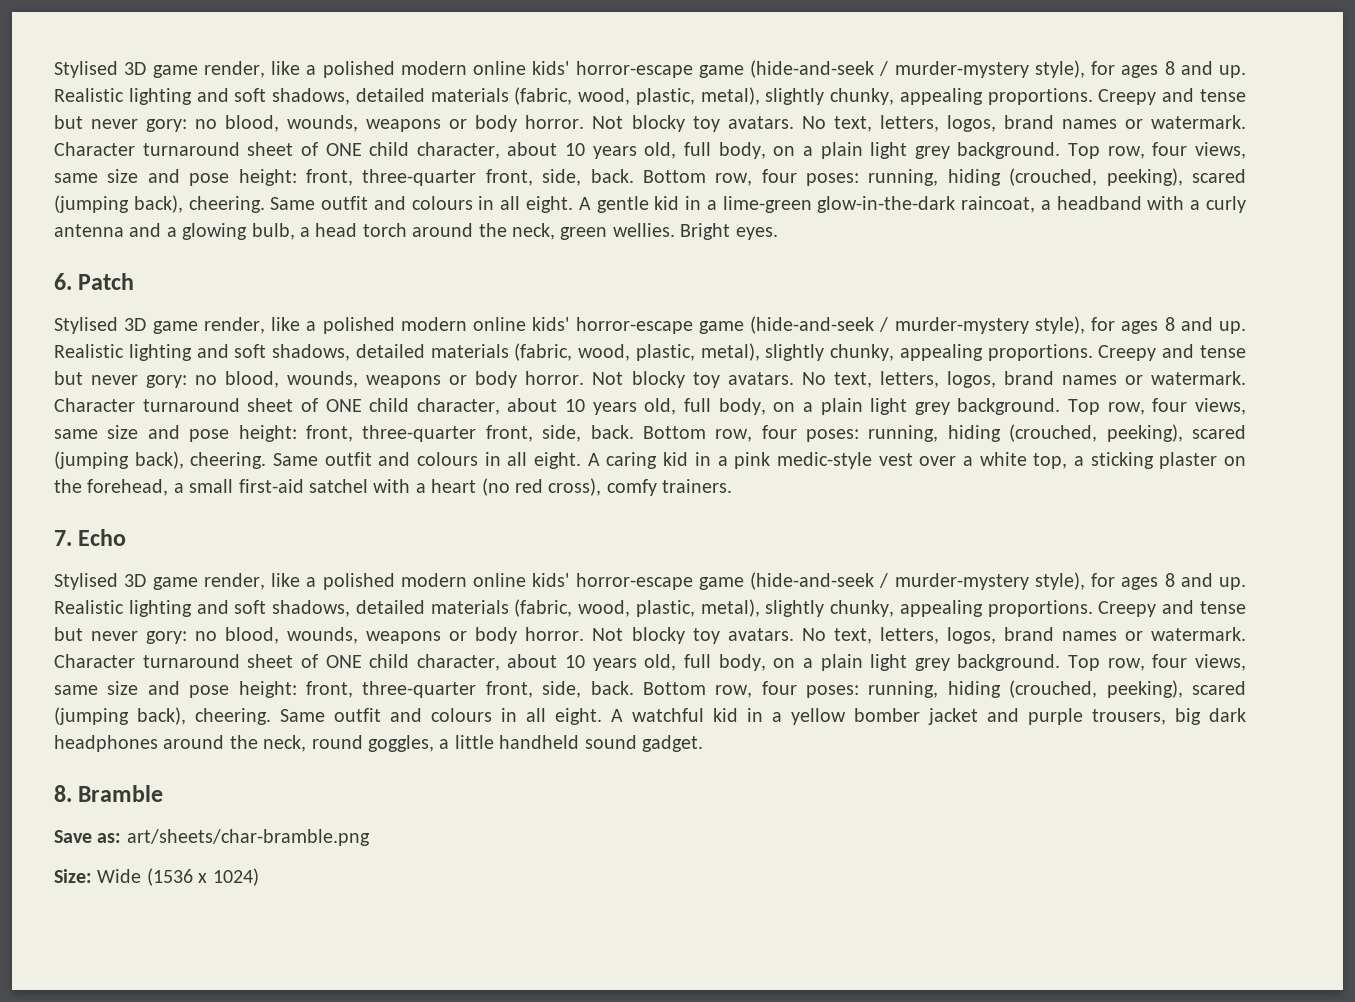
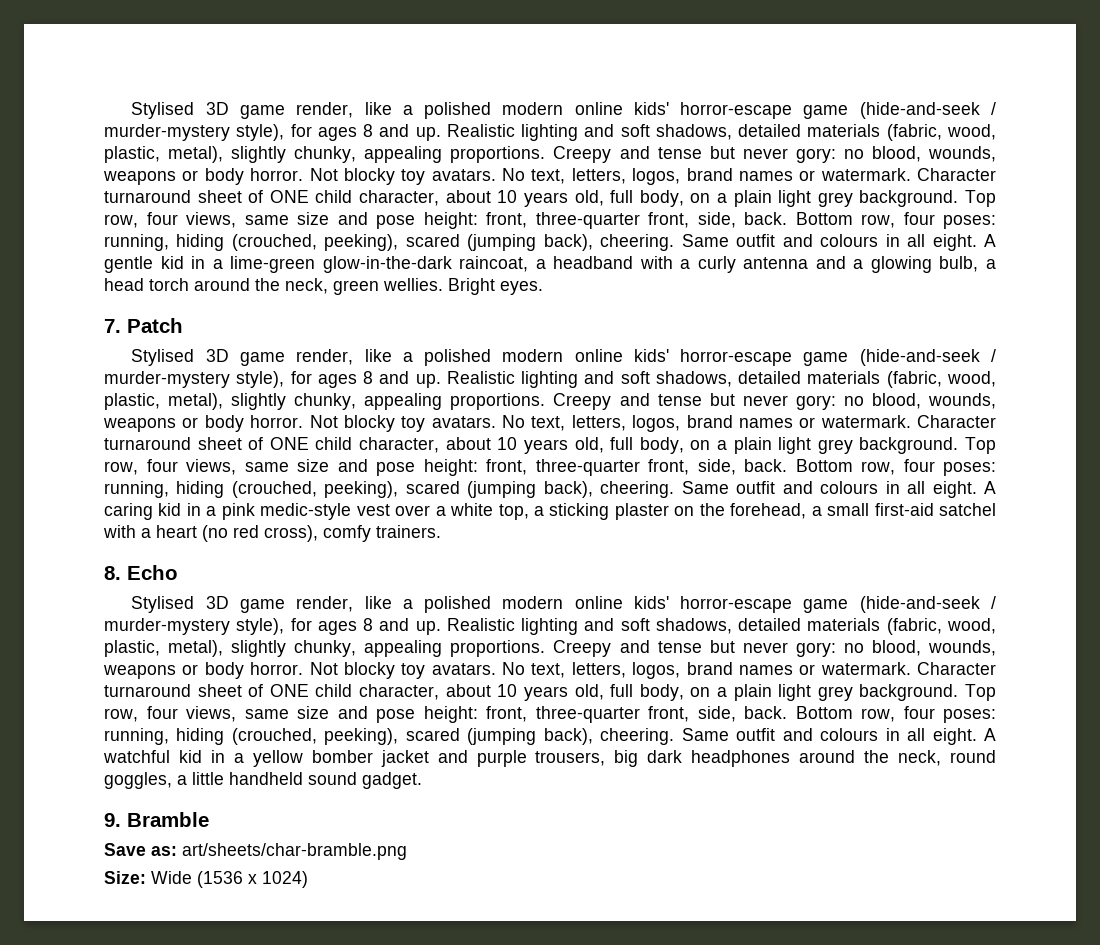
- 6. Patch
+ 7. Patch
- 7. Echo
+ 8. Echo
- 8. Bramble
+ 9. Bramble

